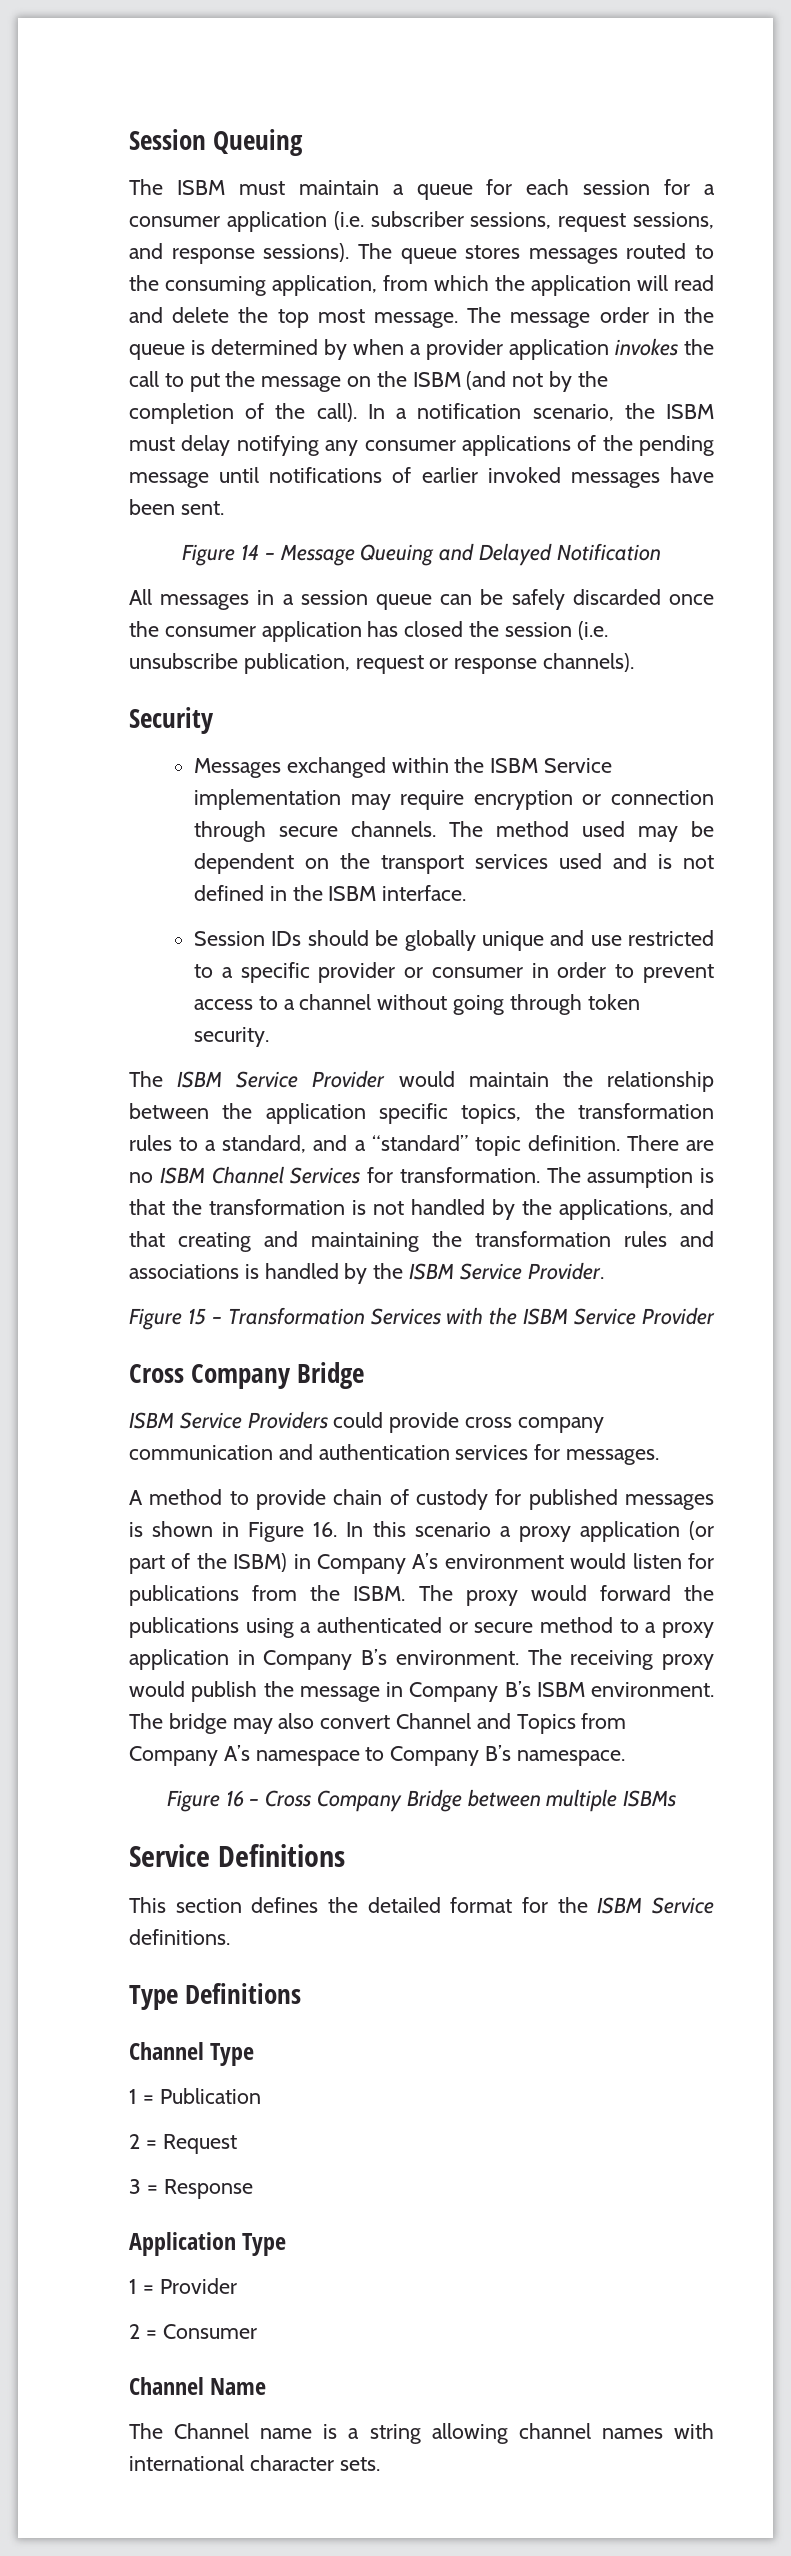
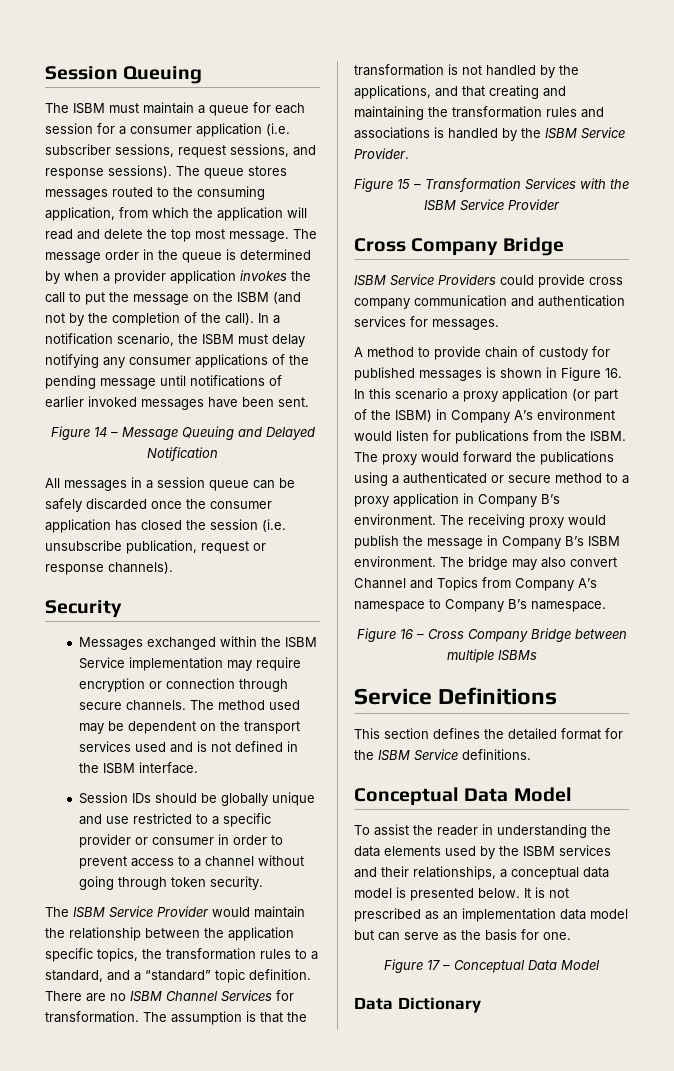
  This section defines the detailed format for the ISBM Service definitions.
- Type Definitions
- Channel Type
- 1 = Publication
- 2 = Request
- 3 = Response
- Application Type
- 1 = Provider
- 2 = Consumer
- Channel Name
- The Channel name is a string allowing channel names with international character sets.
+ Conceptual Data Model
+ To assist the reader in understanding the data elements used by the ISBM services and their relationships, a conceptual data model is presented below. It is not prescribed as an implementation data model but can serve as the basis for one.
+ Figure 17 – Conceptual Data Model
+ Data Dictionary

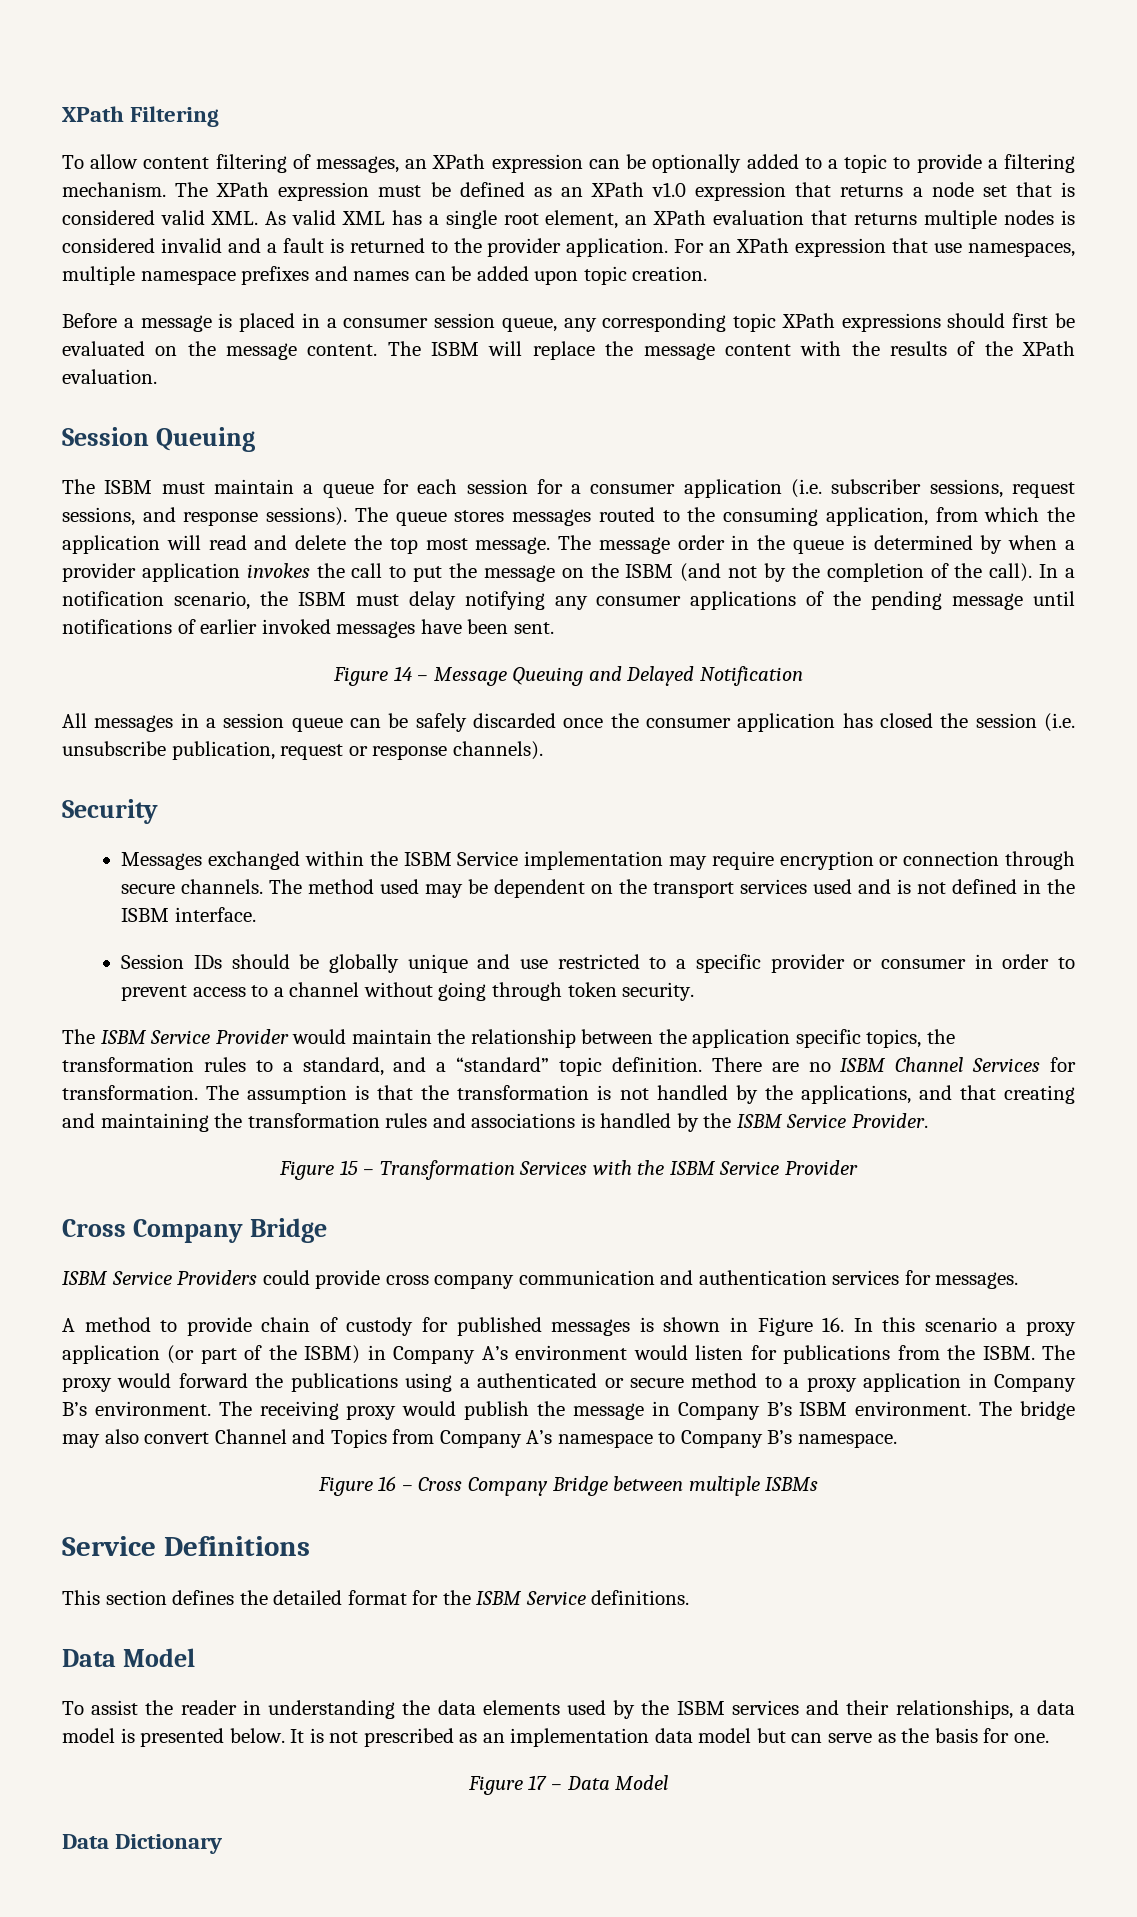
+ XPath Filtering
+ To allow content filtering of messages, an XPath expression can be optionally added to a topic to provide a filtering mechanism. The XPath expression must be defined as an XPath v1.0 expression that returns a node set that is considered valid XML. As valid XML has a single root element, an XPath evaluation that returns multiple nodes is considered invalid and a fault is returned to the provider application. For an XPath expression that use namespaces, multiple namespace prefixes and names can be added upon topic creation.
+ Before a message is placed in a consumer session queue, any corresponding topic XPath expressions should first be evaluated on the message content. The ISBM will replace the message content with the results of the XPath evaluation.
  This section defines the detailed format for the ISBM Service definitions.
- Conceptual Data Model
+ Data Model
- To assist the reader in understanding the data elements used by the ISBM services and their relationships, a conceptual data model is presented below.
+ To assist the reader in understanding the data elements used by the ISBM services and their relationships, a data model is presented below.
- Figure 17 – Conceptual Data Model
+ Figure 17 – Data Model

